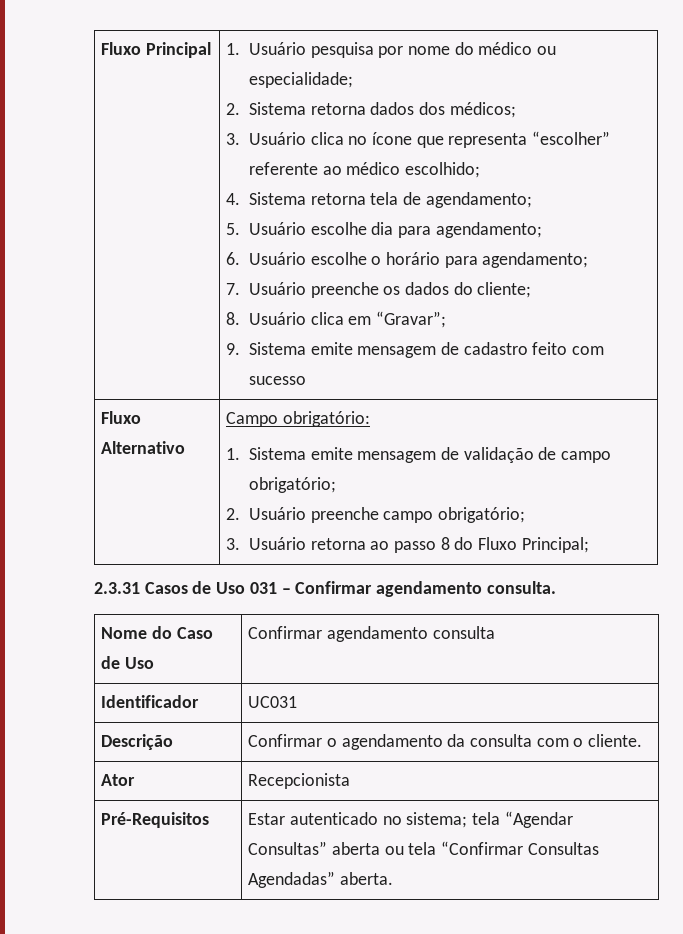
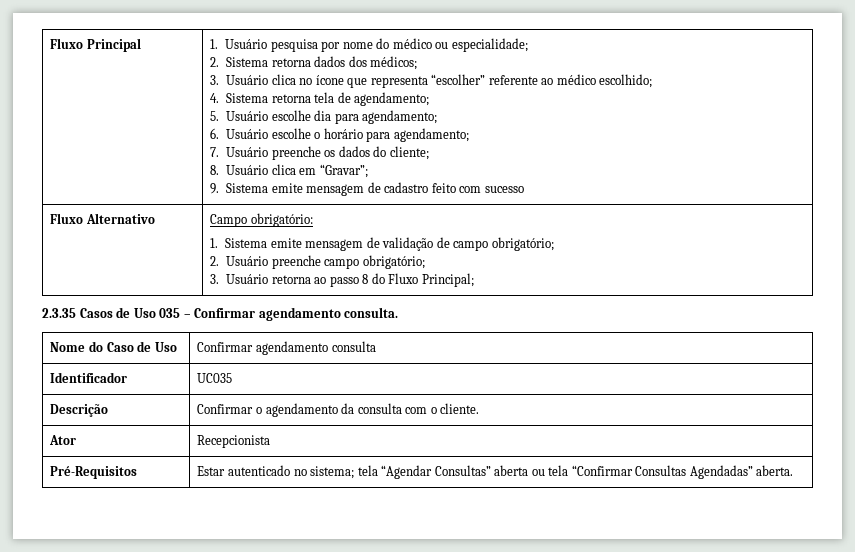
- 2.3.31 Casos de Uso 031 – Confirmar agendamento consulta.
+ 2.3.35 Casos de Uso 035 – Confirmar agendamento consulta.
- Identificador | UC031
+ Identificador | UC035

